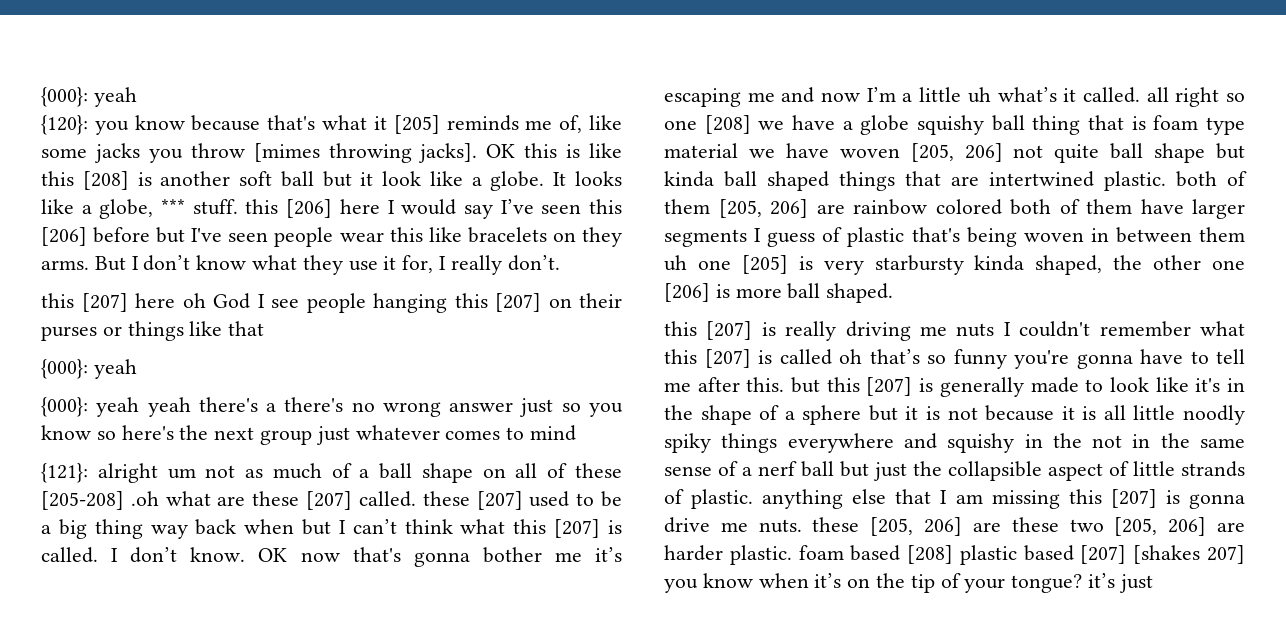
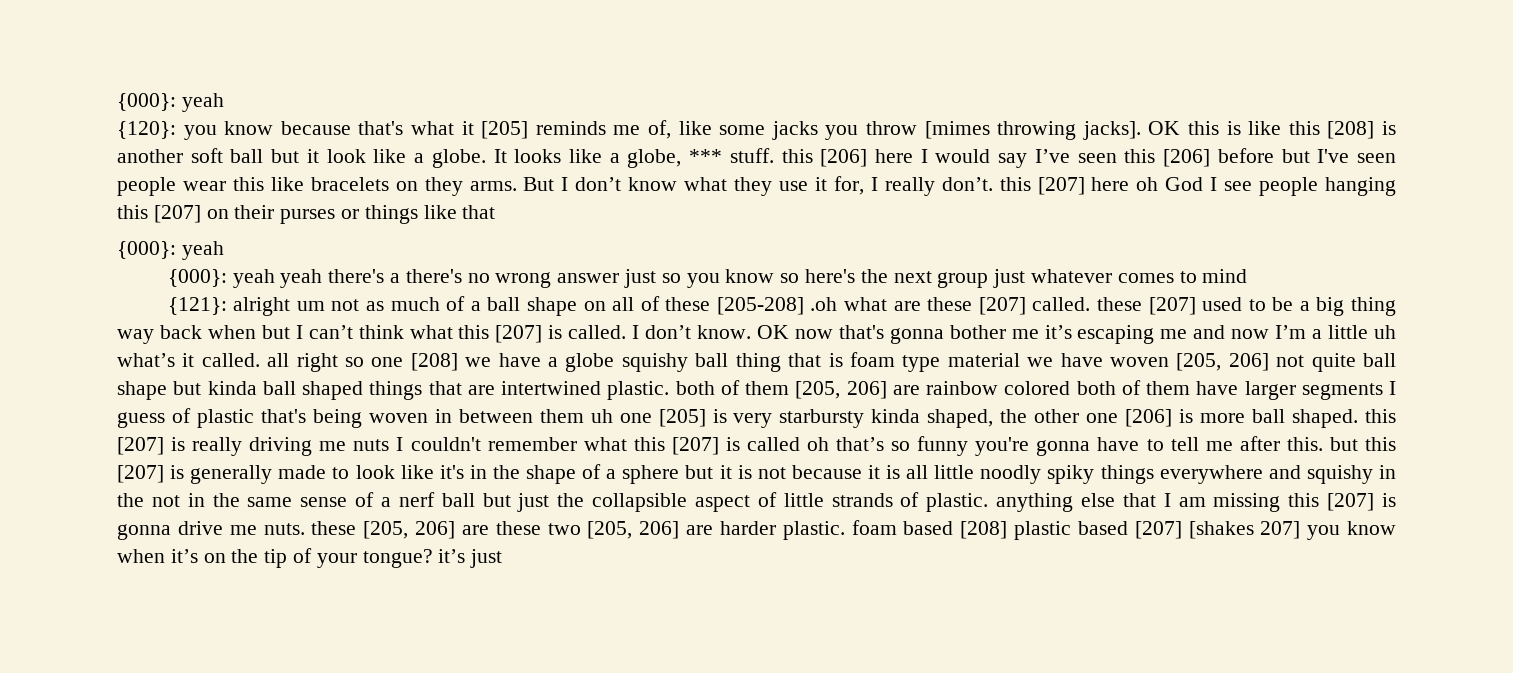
- But I don’t know what they use it for, I really don’t.
- this [207] here oh God I see people hanging this [207] on their purses or things like that
+ But I don’t know what they use it for, I really don’t. this [207] here oh God I see people hanging this [207] on their purses or things like that
- OK now that's gonna bother me it’s escaping me and now I’m a little uh what’s it called. all right so one [208] we have a globe squishy ball thing that is foam type material we have woven [205, 206] not quite ball shape but kinda ball shaped things that are intertwined plastic. both of them [205, 206] are rainbow colored both of them have larger segments I guess of plastic that's being woven in between them uh one [205] is very starbursty kinda shaped, the other one [206] is more ball shaped.
- this [207] is really driving me nuts I couldn't remember what this [207] is called oh that’s so funny you're gonna have to tell me after this. but this [207] is generally made to look like it's in the shape of a sphere but it is not because it is all little noodly spiky things everywhere and squishy in the not in the same sense of a nerf ball but just the collapsible aspect of little strands of plastic. anything else that I am missing this [207] is gonna drive me nuts. these [205, 206] are these two [205, 206] are harder plastic. foam based [208] plastic based [207] [shakes 207] you know when it’s on the tip of your tongue? it’s just
+ OK now that's gonna bother me it’s escaping me and now I’m a little uh what’s it called. all right so one [208] we have a globe squishy ball thing that is foam type material we have woven [205, 206] not quite ball shape but kinda ball shaped things that are intertwined plastic. both of them [205, 206] are rainbow colored both of them have larger segments I guess of plastic that's being woven in between them uh one [205] is very starbursty kinda shaped, the other one [206] is more ball shaped. this [207] is really driving me nuts I couldn't remember what this [207] is called oh that’s so funny you're gonna have to tell me after this. but this [207] is generally made to look like it's in the shape of a sphere but it is not because it is all little noodly spiky things everywhere and squishy in the not in the same sense of a nerf ball but just the collapsible aspect of little strands of plastic. anything else that I am missing this [207] is gonna drive me nuts. these [205, 206] are these two [205, 206] are harder plastic. foam based [208] plastic based [207] [shakes 207] you know when it’s on the tip of your tongue? it’s just

